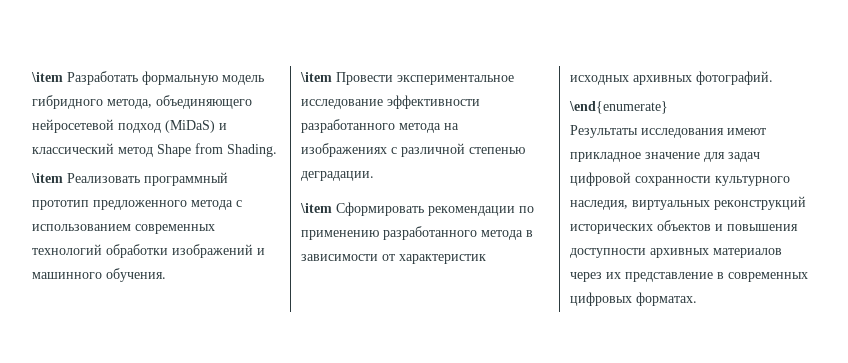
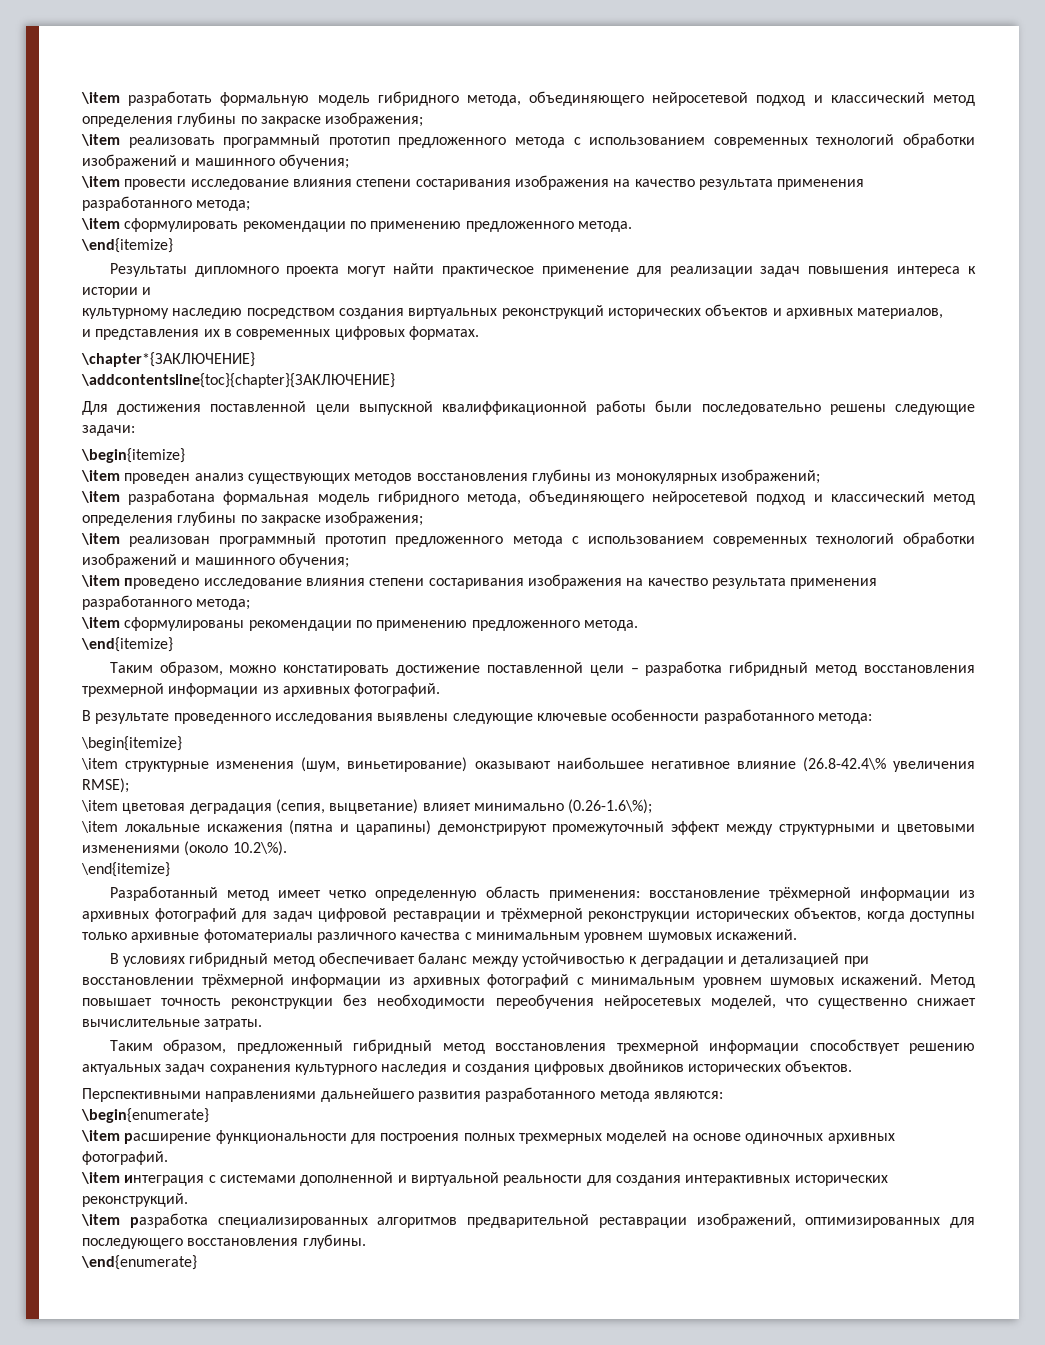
- \item Разработать формальную модель гибридного метода, объединяющего нейросетевой подход (MiDaS) и классический метод Shape from Shading.
- \item Реализовать программный прототип предложенного метода с использованием современных технологий обработки изображений и машинного обучения.
- \item Провести экспериментальное исследование эффективности разработанного метода на изображениях с различной степенью деградации.
- \item Сформировать рекомендации по применению разработанного метода в зависимости от характеристик исходных архивных фотографий.
+ \item разработать формальную модель гибридного метода, объединяющего нейросетевой подход и классический метод определения глубины по закраске изображения;
+ \item реализовать программный прототип предложенного метода с использованием современных технологий обработки изображений и машинного обучения;
+ \item провести исследование влияния степени состаривания изображения на качество результата применения разработанного метода;
+ \item сформулировать рекомендации по применению предложенного метода.
+ \end{itemize}
+ Результаты дипломного проекта могут найти практическое применение для реализации задач повышения интереса к истории и
+ культурному наследию посредством создания виртуальных реконструкций исторических объектов и архивных материалов,
+ и представления их в современных цифровых форматах.
+ \chapter*{ЗАКЛЮЧЕНИЕ}
+ \addcontentsline{toc}{chapter}{ЗАКЛЮЧЕНИЕ}
+ Для достижения поставленной цели выпускной квалиффикационной работы были последовательно решены следующие задачи:
+ \begin{itemize}
+ \item проведен анализ существующих методов восстановления глубины из монокулярных изображений;
+ \item разработана формальная модель гибридного метода, объединяющего нейросетевой подход и классический метод определения глубины по закраске изображения;
+ \item реализован программный прототип предложенного метода с использованием современных технологий обработки изображений и машинного обучения;
+ \item проведено исследование влияния степени состаривания изображения на качество результата применения разработанного метода;
+ \item сформулированы рекомендации по применению предложенного метода.
+ \end{itemize}
+ Таким образом, можно констатировать достижение поставленной цели – разработка гибридный метод восстановления трехмерной информации из архивных фотографий.
+ В результате проведенного исследования выявлены следующие ключевые особенности разработанного метода:
+ \begin{itemize}
+ \item структурные изменения (шум, виньетирование) оказывают наибольшее негативное влияние (26.8-42.4\% увеличения RMSE);
+ \item цветовая деградация (сепия, выцветание) влияет минимально (0.26-1.6\%);
+ \item локальные искажения (пятна и царапины) демонстрируют промежуточный эффект между структурными и цветовыми изменениями (около 10.2\%).
+ \end{itemize}
+ Разработанный метод имеет четко определенную область применения: восстановление трёхмерной информации из архивных фотографий для задач цифровой реставрации и трёхмерной реконструкции исторических объектов, когда доступны только архивные фотоматериалы различного качества с минимальным уровнем шумовых искажений.
+ В условиях гибридный метод обеспечивает баланс между устойчивостью к деградации и детализацией при восстановлении трёхмерной информации из архивных фотографий с минимальным уровнем шумовых искажений. Метод повышает точность реконструкции без необходимости переобучения нейросетевых моделей, что существенно снижает вычислительные затраты.
+ Таким образом, предложенный гибридный метод восстановления трехмерной информации способствует решению актуальных задач сохранения культурного наследия и создания цифровых двойников исторических объектов.
+ Перспективными направлениями дальнейшего развития разработанного метода являются:
+ \begin{enumerate}
+ \item расширение функциональности для построения полных трехмерных моделей на основе одиночных архивных фотографий.
+ \item интеграция с системами дополненной и виртуальной реальности для создания интерактивных исторических реконструкций.
+ \item разработка специализированных алгоритмов предварительной реставрации изображений, оптимизированных для последующего восстановления глубины.
  \end{enumerate}
- Результаты исследования имеют прикладное значение для задач цифровой сохранности культурного наследия, виртуальных реконструкций исторических объектов и повышения доступности архивных материалов через их представление в современных цифровых форматах.

